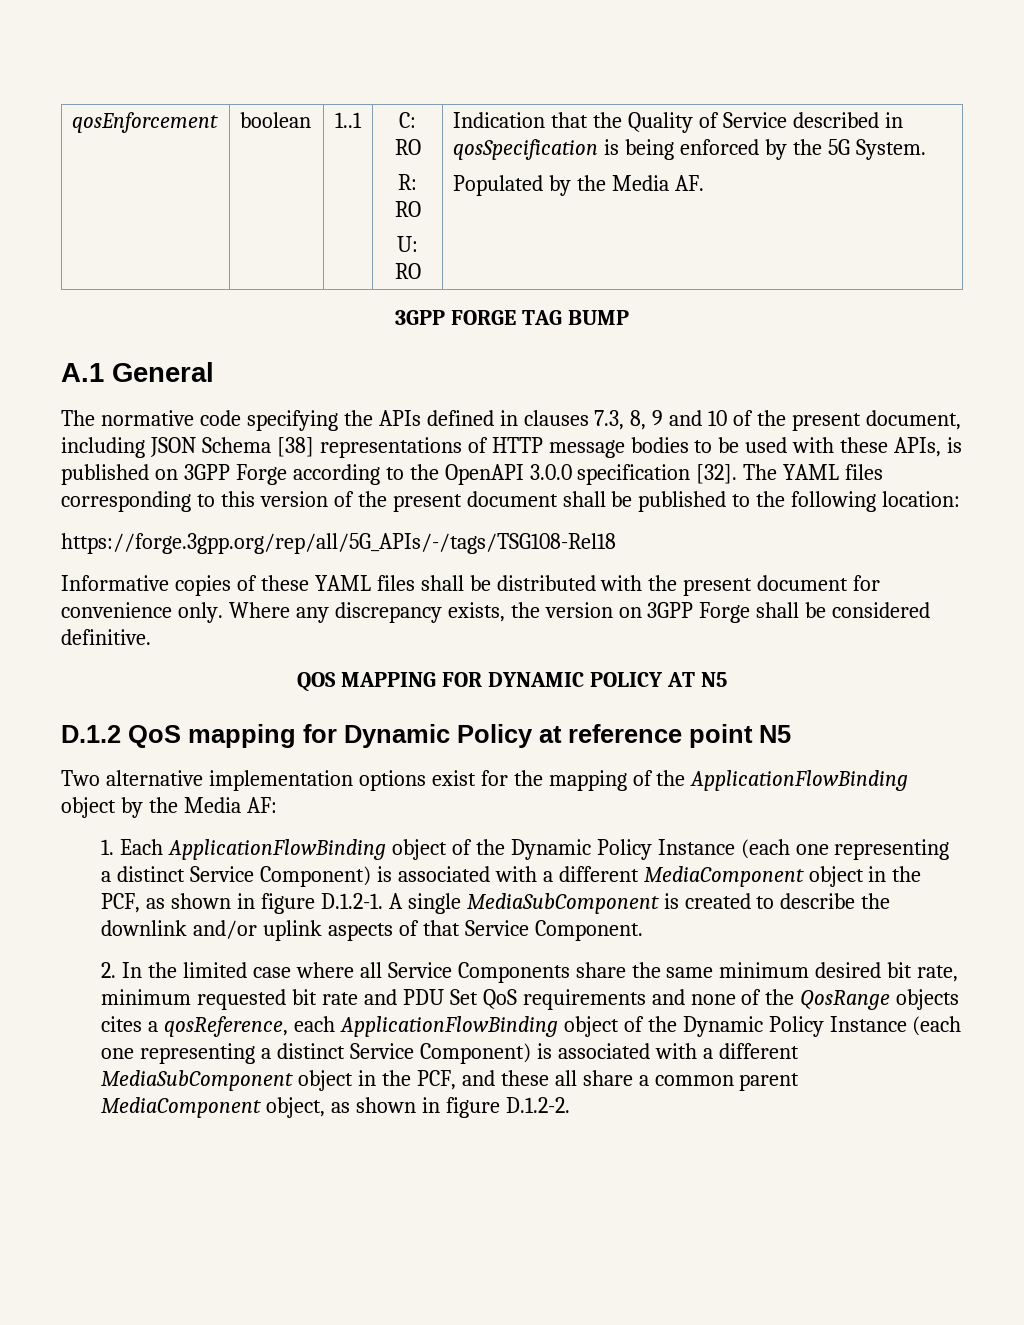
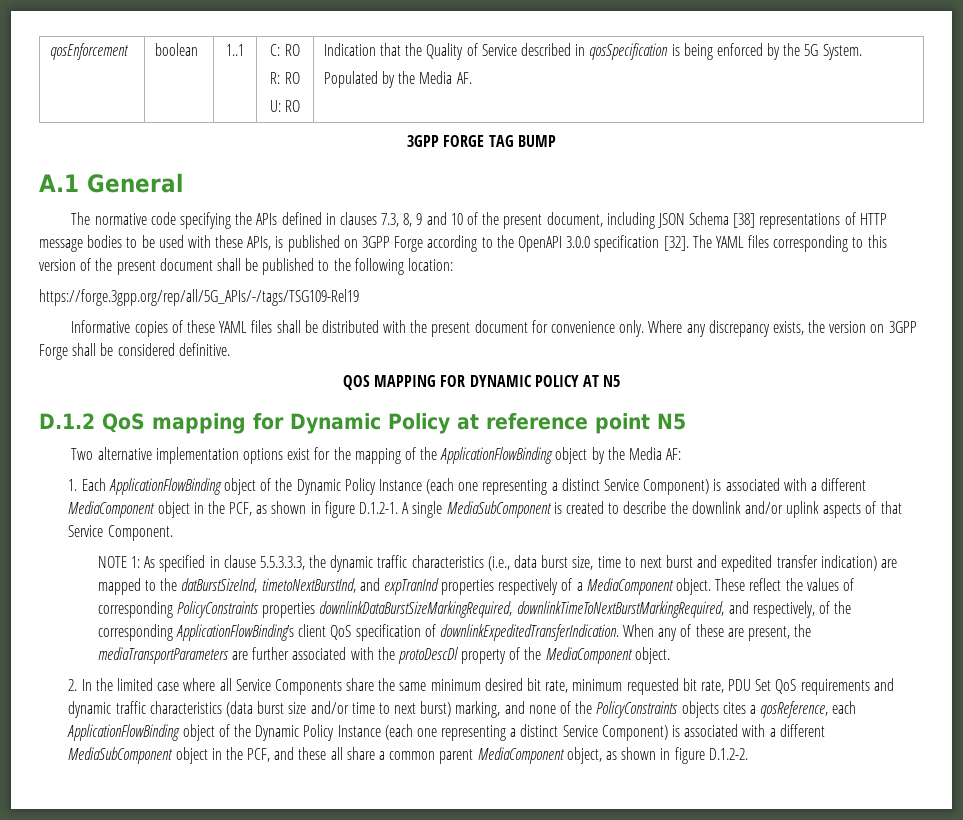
- https://forge.3gpp.org/rep/all/5G_APIs/-/tags/TSG108-Rel18
+ https://forge.3gpp.org/rep/all/5G_APIs/-/tags/TSG109-Rel19
+ NOTE 1: As specified in clause 5.5.3.3.3, the dynamic traffic characteristics (i.e., data burst size, time to next burst and expedited transfer indication) are mapped to the datBurstSizeInd, timetoNextBurstInd, and expTranInd properties respectively of a MediaComponent object. These reflect the values of corresponding PolicyConstraints properties downlinkDataBurstSizeMarkingRequired, downlinkTimeToNextBurstMarkingRequired, and respectively, of the corresponding ApplicationFlowBinding’s client QoS specification of downlinkExpeditedTransferIndication. When any of these are present, the mediaTransportParameters are further associated with the protoDescDl property of the MediaComponent object.
- 2. In the limited case where all Service Components share the same minimum desired bit rate, minimum requested bit rate and PDU Set QoS requirements and none of the QosRange objects cites a qosReference, each ApplicationFlowBinding object of the Dynamic Policy Instance (each one representing a distinct Service Component) is associated with a different MediaSubComponent object in the PCF, and these all share a common parent MediaComponent object, as shown in figure D.1.2-2.
+ 2. In the limited case where all Service Components share the same minimum desired bit rate, minimum requested bit rate, PDU Set QoS requirements and dynamic traffic characteristics (data burst size and/or time to next burst) marking, and none of the PolicyConstraints objects cites a qosReference, each ApplicationFlowBinding object of the Dynamic Policy Instance (each one representing a distinct Service Component) is associated with a different MediaSubComponent object in the PCF, and these all share a common parent MediaComponent object, as shown in figure D.1.2-2.

